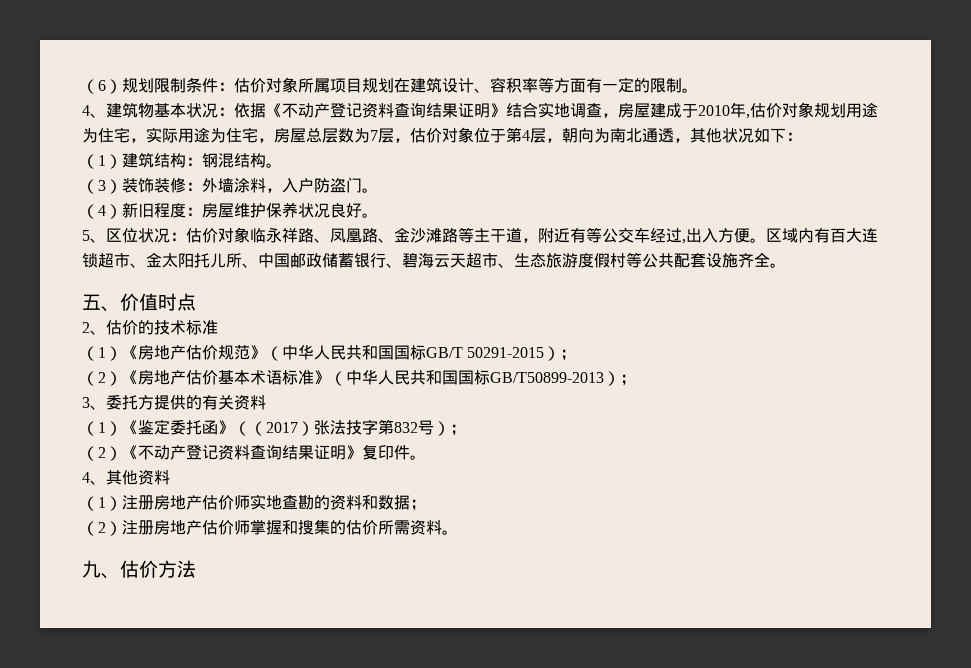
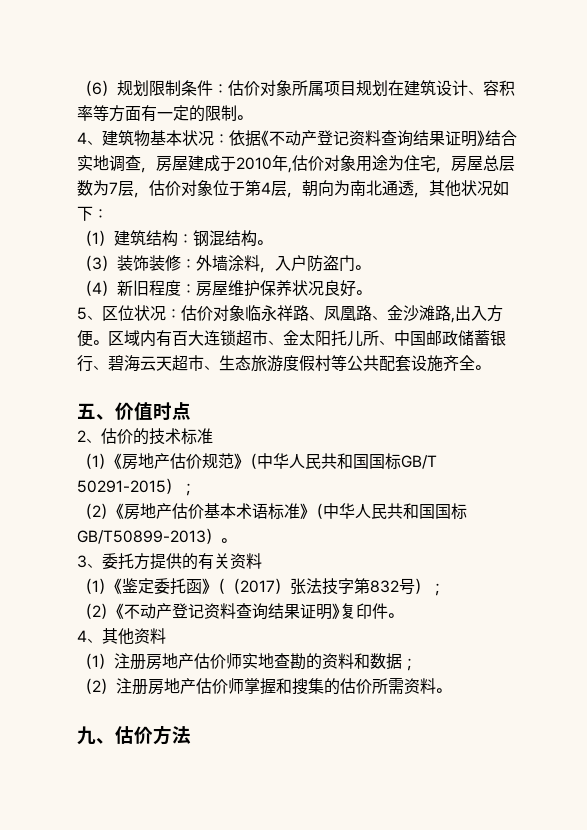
- 4、建筑物基本状况：依据《不动产登记资料查询结果证明》结合实地调查，房屋建成于2010年,估价对象规划用途为住宅，实际用途为住宅，房屋总层数为7层，估价对象位于第4层，朝向为南北通透，其他状况如下：
+ 4、建筑物基本状况：依据《不动产登记资料查询结果证明》结合实地调查，房屋建成于2010年,估价对象用途为住宅，房屋总层数为7层，估价对象位于第4层，朝向为南北通透，其他状况如下：
- 5、区位状况：估价对象临永祥路、凤凰路、金沙滩路等主干道，附近有等公交车经过,出入方便。
+ 5、区位状况：估价对象临永祥路、凤凰路、金沙滩路,出入方便。
- （2）《房地产估价基本术语标准》（中华人民共和国国标GB/T50899-2013）；
+ （2）《房地产估价基本术语标准》（中华人民共和国国标GB/T50899-2013）。

